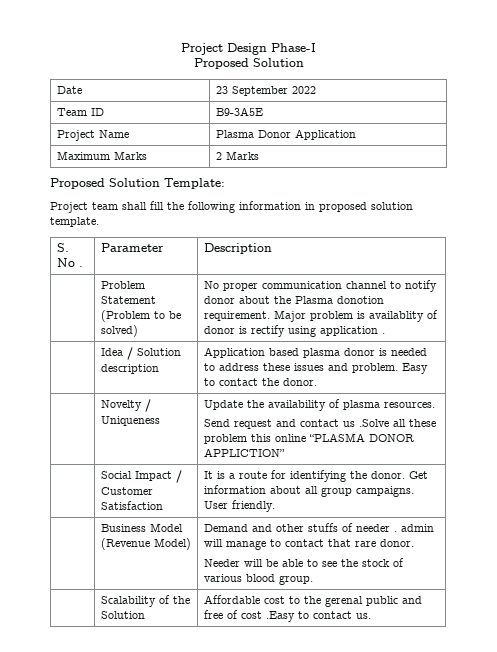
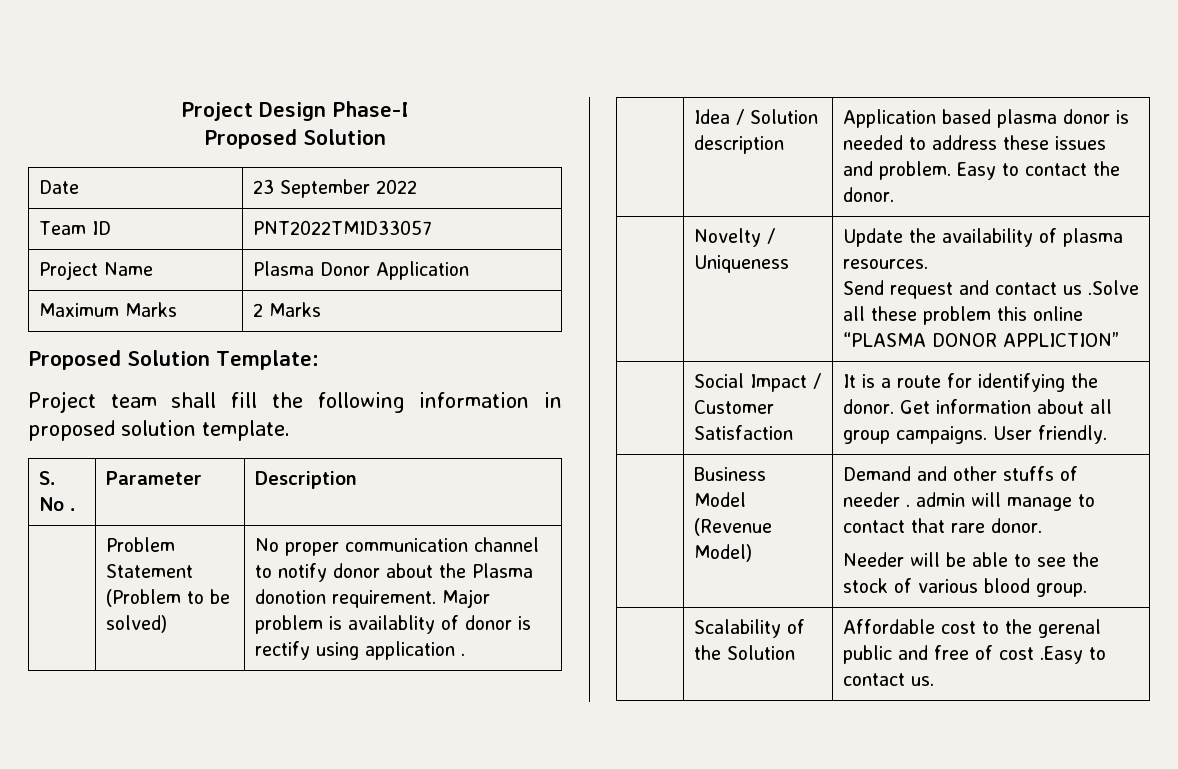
- Team ID | B9-3A5E
+ Team ID | PNT2022TMID33057

